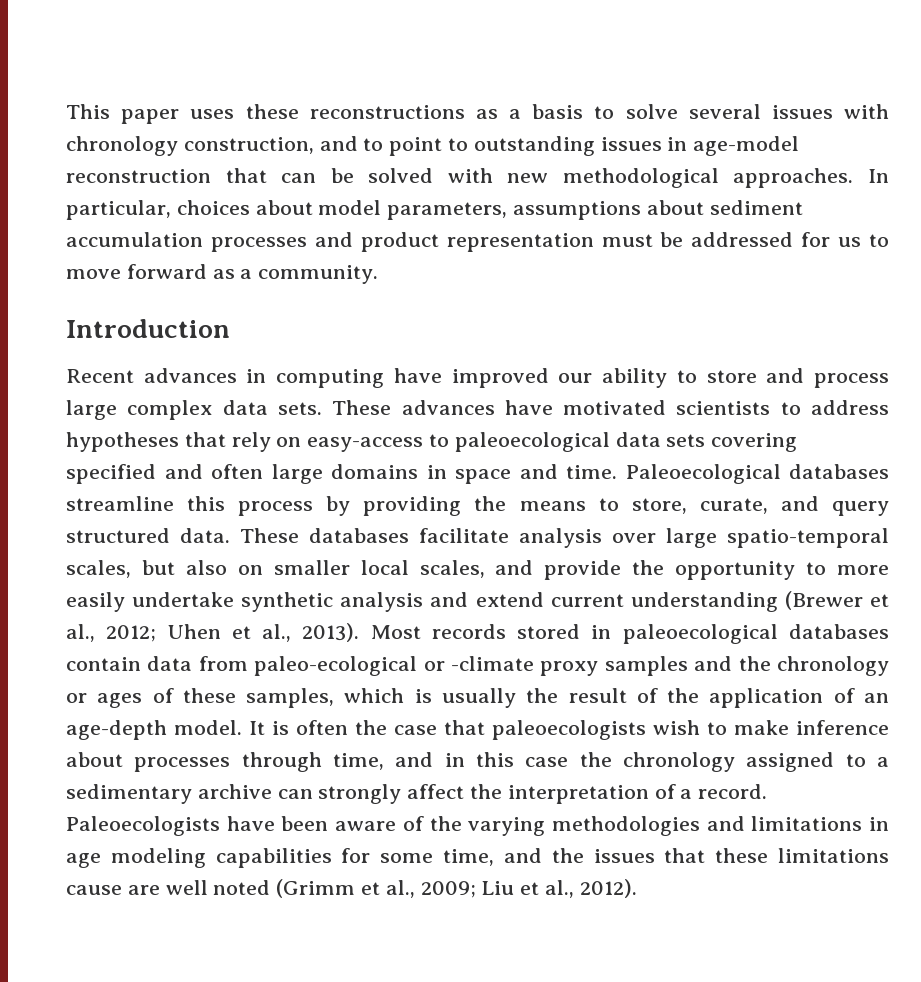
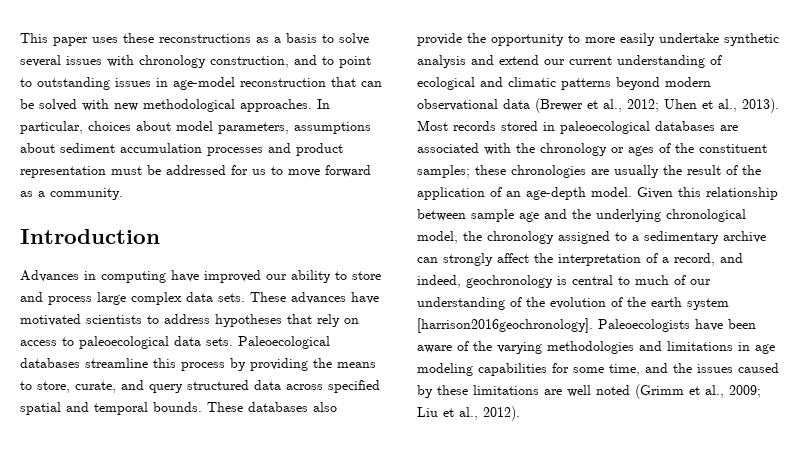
- Recent advances in computing have improved our ability to store and process large complex data sets.
+ Advances in computing have improved our ability to store and process large complex data sets.
- These advances have motivated scientists to address hypotheses that rely on easy-access to paleoecological data sets covering specified and often large domains in space and time.
+ These advances have motivated scientists to address hypotheses that rely on access to paleoecological data sets.
- Paleoecological databases streamline this process by providing the means to store, curate, and query structured data. These databases facilitate analysis over large spatio-temporal scales, but also on smaller local scales, and provide the opportunity to more easily undertake synthetic analysis and extend current understanding (Brewer et al., 2012; Uhen et al., 2013).
+ Paleoecological databases streamline this process by providing the means to store, curate, and query structured data across specified spatial and temporal bounds. These databases also provide the opportunity to more easily undertake synthetic analysis and extend our current understanding of ecological and climatic patterns beyond modern observational data (Brewer et al., 2012; Uhen et al., 2013).
- Most records stored in paleoecological databases contain data from paleo-ecological or -climate proxy samples and the chronology or ages of these samples, which is usually the result of the application of an age-depth model.
+ Most records stored in paleoecological databases are associated with the chronology or ages of the constituent samples; these chronologies are usually the result of the application of an age-depth model.
- It is often the case that paleoecologists wish to make inference about processes through time, and in this case the chronology assigned to a sedimentary archive can strongly affect the interpretation of a record.
+ Given this relationship between sample age and the underlying chronological model, the chronology assigned to a sedimentary archive can strongly affect the interpretation of a record, and indeed, geochronology is central to much of our understanding of the evolution of the earth system [harrison2016geochronology].
- Paleoecologists have been aware of the varying methodologies and limitations in age modeling capabilities for some time, and the issues that these limitations cause are well noted (Grimm et al., 2009; Liu et al., 2012).
+ Paleoecologists have been aware of the varying methodologies and limitations in age modeling capabilities for some time, and the issues caused by these limitations are well noted (Grimm et al., 2009; Liu et al., 2012).

